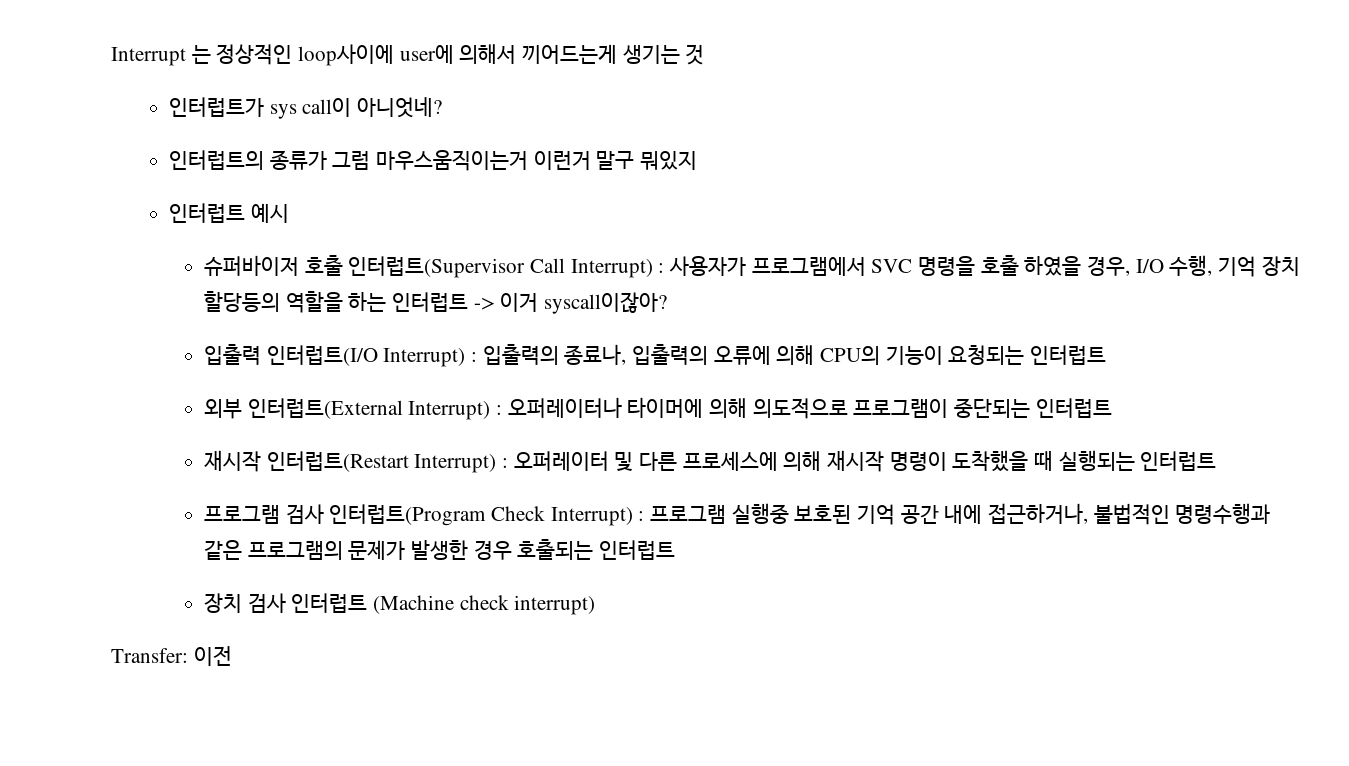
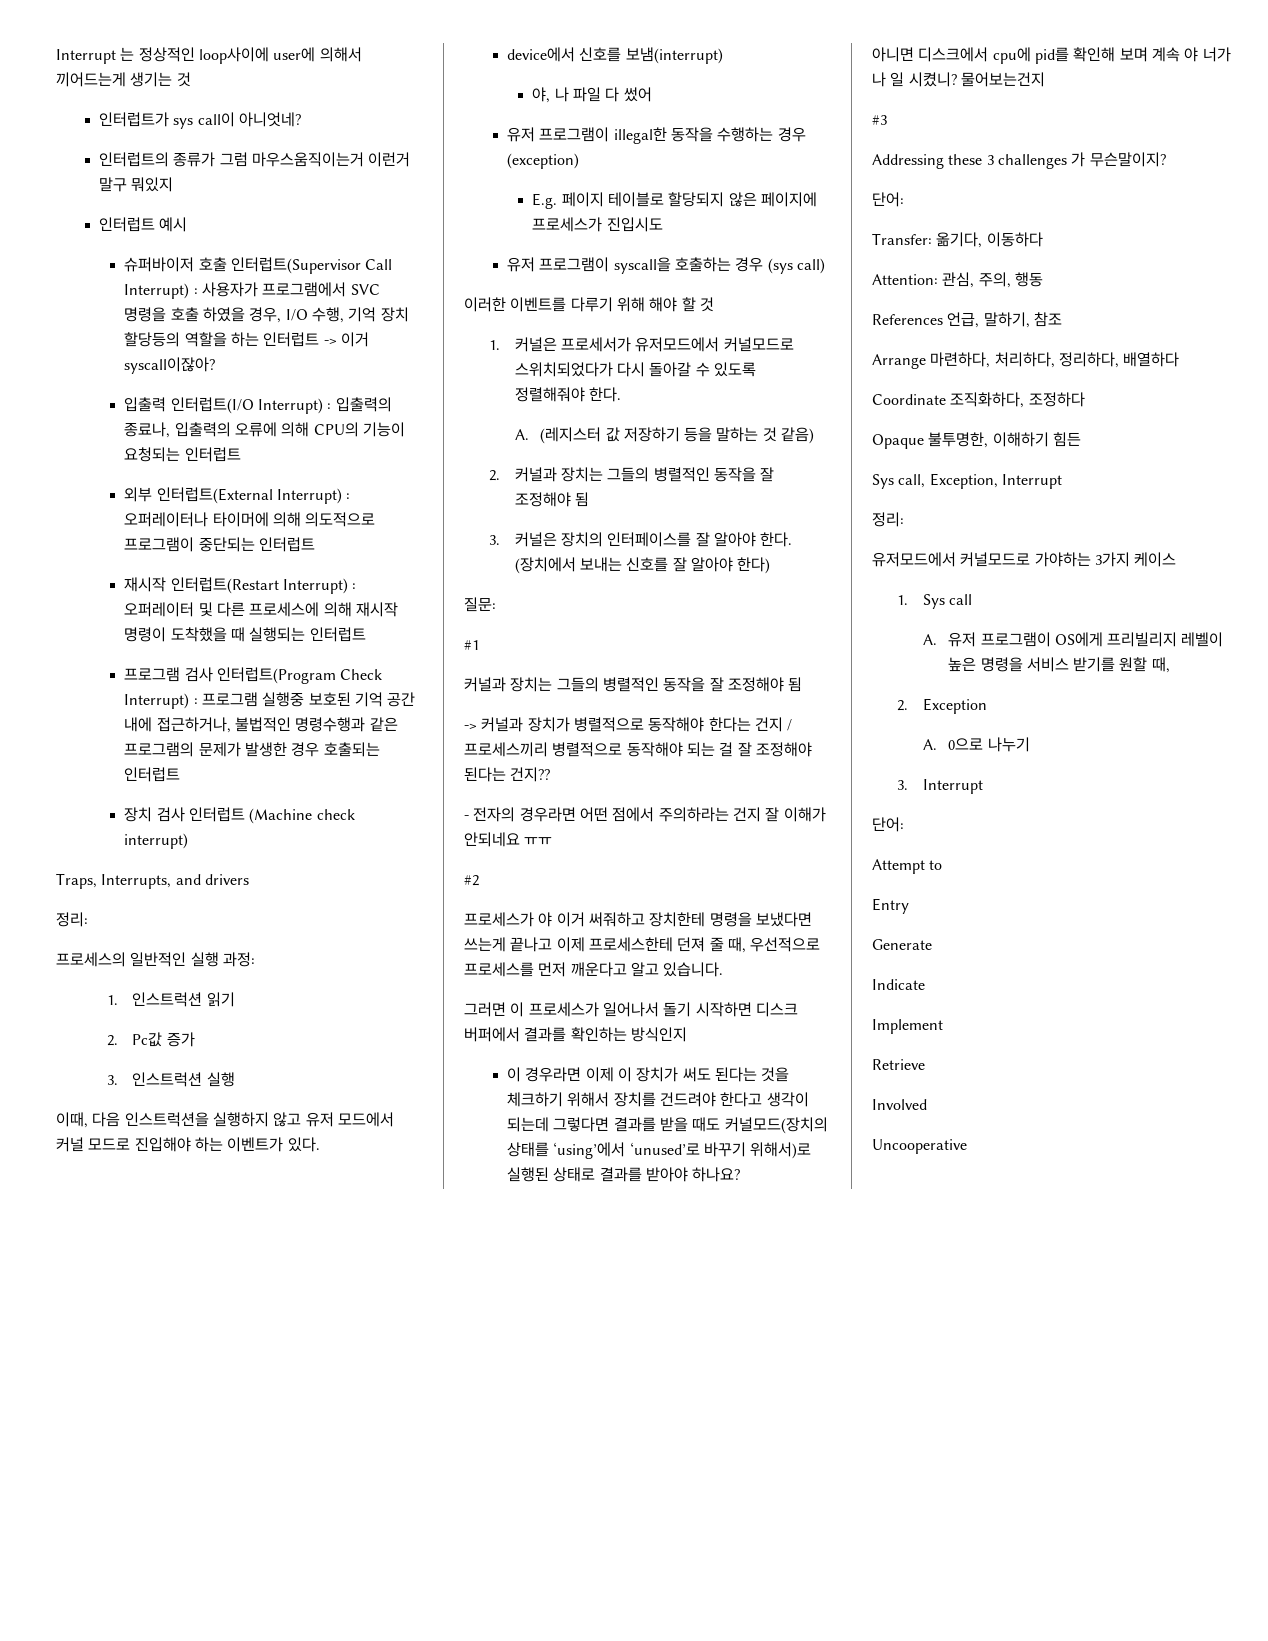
- Transfer: 이전
+ Traps, Interrupts, and drivers
+ 정리:
+ 프로세스의 일반적인 실행 과정:
+ 1. 인스트럭션 읽기
+ 2. Pc값 증가
+ 3. 인스트럭션 실행
+ 이때, 다음 인스트럭션을 실행하지 않고 유저 모드에서 커널 모드로 진입해야 하는 이벤트가 있다.
+ device에서 신호를 보냄(interrupt)
+ 야, 나 파일 다 썼어
+ 유저 프로그램이 illegal한 동작을 수행하는 경우 (exception)
+ E.g. 페이지 테이블로 할당되지 않은 페이지에 프로세스가 진입시도
+ 유저 프로그램이 syscall을 호출하는 경우 (sys call)
+ 이러한 이벤트를 다루기 위해 해야 할 것
+ 1. 커널은 프로세서가 유저모드에서 커널모드로 스위치되었다가 다시 돌아갈 수 있도록 정렬해줘야 한다.
+ A. (레지스터 값 저장하기 등을 말하는 것 같음)
+ 2. 커널과 장치는 그들의 병렬적인 동작을 잘 조정해야 됨
+ 3. 커널은 장치의 인터페이스를 잘 알아야 한다. (장치에서 보내는 신호를 잘 알아야 한다)
+ 질문:
+ #1
+ 커널과 장치는 그들의 병렬적인 동작을 잘 조정해야 됨
+ -> 커널과 장치가 병렬적으로 동작해야 한다는 건지 / 프로세스끼리 병렬적으로 동작해야 되는 걸 잘 조정해야 된다는 건지??
+ - 전자의 경우라면 어떤 점에서 주의하라는 건지 잘 이해가 안되네요 ㅠㅠ
+ #2
+ 프로세스가 야 이거 써줘하고 장치한테 명령을 보냈다면 쓰는게 끝나고 이제 프로세스한테 던져 줄 때, 우선적으로 프로세스를 먼저 깨운다고 알고 있습니다.
+ 그러면 이 프로세스가 일어나서 돌기 시작하면 디스크 버퍼에서 결과를 확인하는 방식인지
+ 이 경우라면 이제 이 장치가 써도 된다는 것을 체크하기 위해서 장치를 건드려야 한다고 생각이 되는데 그렇다면 결과를 받을 때도 커널모드(장치의 상태를 ‘using’에서 ‘unused’로 바꾸기 위해서)로 실행된 상태로 결과를 받아야 하나요?
+ 아니면 디스크에서 cpu에 pid를 확인해 보며 계속 야 너가 나 일 시켰니? 물어보는건지
+ #3
+ Addressing these 3 challenges 가 무슨말이지?
+ 단어:
+ Transfer: 옮기다, 이동하다
+ Attention: 관심, 주의, 행동
+ References 언급, 말하기, 참조
+ Arrange 마련하다, 처리하다, 정리하다, 배열하다
+ Coordinate 조직화하다, 조정하다
+ Opaque 불투명한, 이해하기 힘든
+ Sys call, Exception, Interrupt
+ 정리:
+ 유저모드에서 커널모드로 가야하는 3가지 케이스
+ 1. Sys call
+ A. 유저 프로그램이 OS에게 프리빌리지 레벨이 높은 명령을 서비스 받기를 원할 때,
+ 2. Exception
+ A. 0으로 나누기
+ 3. Interrupt
+ 단어:
+ Attempt to
+ Entry
+ Generate
+ Indicate
+ Implement
+ Retrieve
+ Involved
+ Uncooperative

